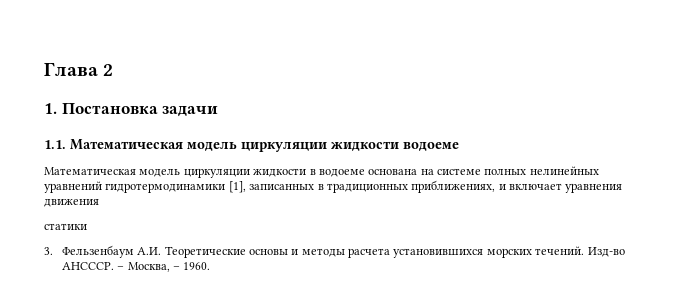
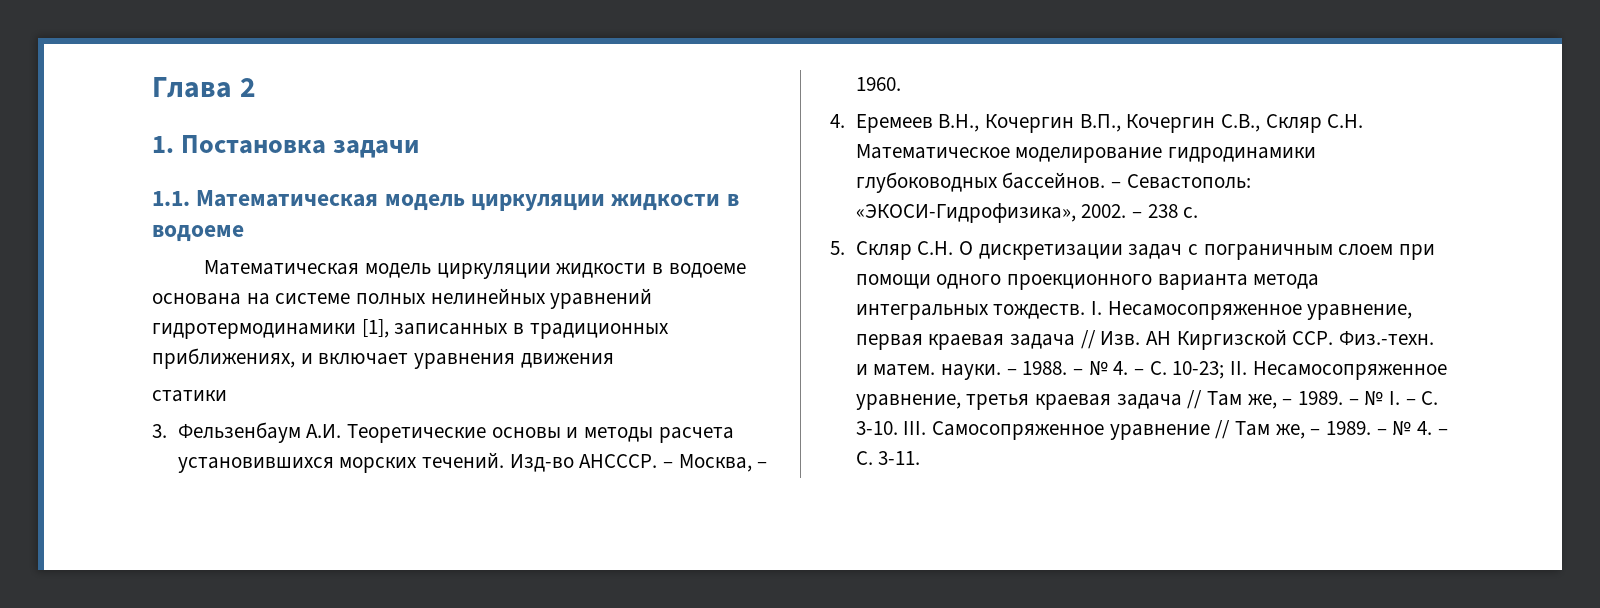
- 1.1. Математическая модель циркуляции жидкости водоеме
+ 1.1. Математическая модель циркуляции жидкости в водоеме
+ 4. Еремеев В.Н., Кочергин В.П., Кочергин С.В., Скляр С.Н. Математическое моделирование гидродинамики глубоководных бассейнов. – Севастополь: «ЭКОСИ-Гидрофизика», 2002. – 238 с.
+ 5. Скляр С.Н. О дискретизации задач с пограничным слоем при помощи одного проекционного варианта метода интегральных тождеств. I. Несамосопряженное уравнение, первая краевая задача // Изв. АН Киргизской ССР. Физ.-техн. и матем. науки. – 1988. – № 4. – С. 10-23; II. Несамосопряженное уравнение, третья краевая задача // Там же, – 1989. – № I. – С. 3-10. III. Самосопряженное уравнение // Там же, – 1989. – № 4. – С. 3-11.

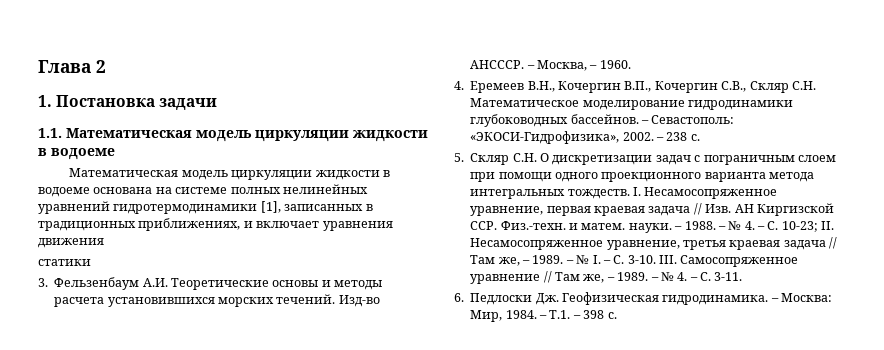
+ 6. Педлоски Дж. Геофизическая гидродинамика. – Москва: Мир, 1984. – Т.1. – 398 с.

